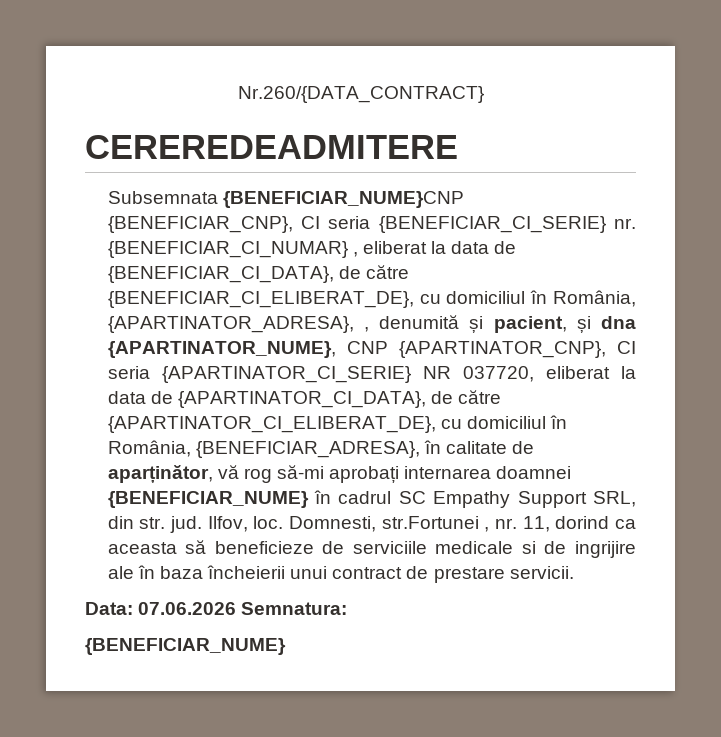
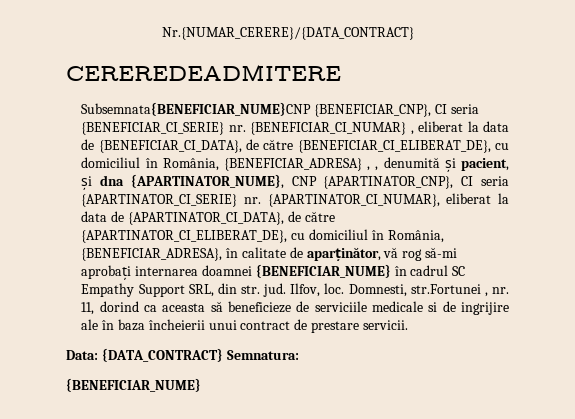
- Nr.260/{DATA_CONTRACT}
+ Nr.{NUMAR_CERERE}/{DATA_CONTRACT}
- Subsemnata {BENEFICIAR_NUME}CNP {BENEFICIAR_CNP}, CI seria {BENEFICIAR_CI_SERIE} nr. {BENEFICIAR_CI_NUMAR} , eliberat la data de {BENEFICIAR_CI_DATA}, de către {BENEFICIAR_CI_ELIBERAT_DE}, cu domiciliul în România, {APARTINATOR_ADRESA}, , denumită și pacient, și dna {APARTINATOR_NUME}, CNP {APARTINATOR_CNP}, CI seria {APARTINATOR_CI_SERIE} NR 037720, eliberat la data de {APARTINATOR_CI_DATA}, de către {APARTINATOR_CI_ELIBERAT_DE}, cu domiciliul în România, {BENEFICIAR_ADRESA}, în calitate de aparținător, vă rog să-mi aprobați internarea doamnei {BENEFICIAR_NUME} în cadrul SC Empathy Support SRL, din str. jud.
+ Subsemnata{BENEFICIAR_NUME}CNP {BENEFICIAR_CNP}, CI seria {BENEFICIAR_CI_SERIE} nr. {BENEFICIAR_CI_NUMAR} , eliberat la data de {BENEFICIAR_CI_DATA}, de către {BENEFICIAR_CI_ELIBERAT_DE}, cu domiciliul în România, {BENEFICIAR_ADRESA} , , denumită și pacient, și dna {APARTINATOR_NUME}, CNP {APARTINATOR_CNP}, CI seria {APARTINATOR_CI_SERIE} nr. {APARTINATOR_CI_NUMAR}, eliberat la data de {APARTINATOR_CI_DATA}, de către {APARTINATOR_CI_ELIBERAT_DE}, cu domiciliul în România, {BENEFICIAR_ADRESA}, în calitate de aparținător, vă rog să-mi aprobați internarea doamnei {BENEFICIAR_NUME} în cadrul SC Empathy Support SRL, din str. jud.
- Data: 07.06.2026 Semnatura:
+ Data: {DATA_CONTRACT} Semnatura:

